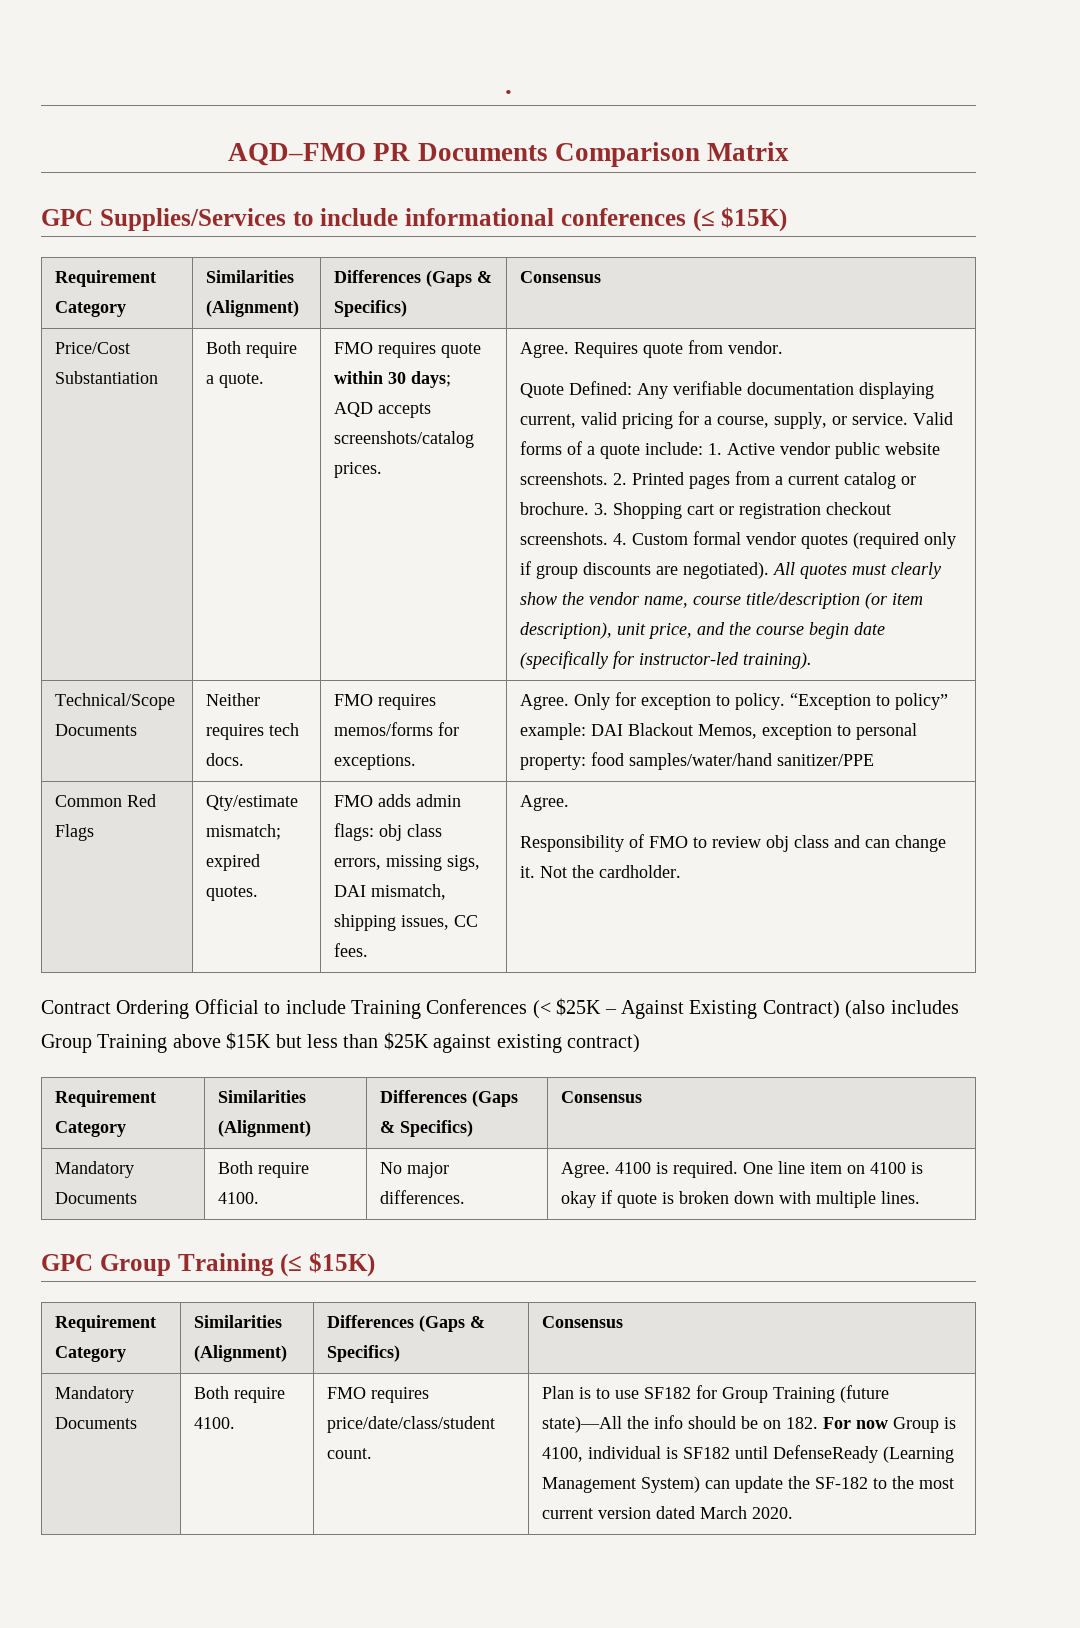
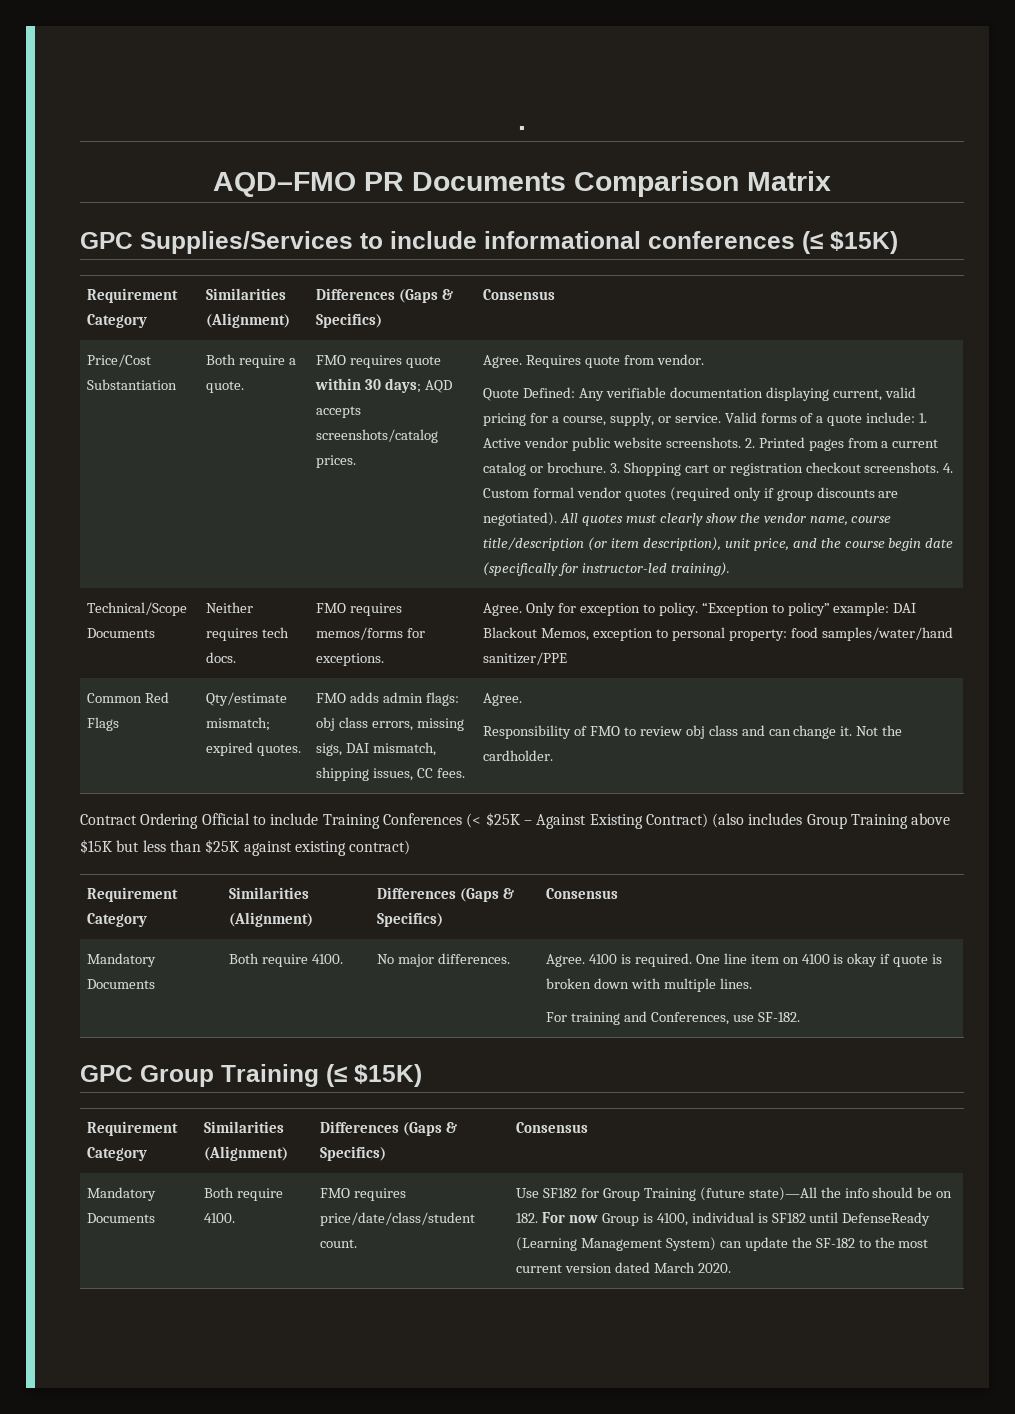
  Mandatory Documents | Both require 4100. | No major differences. | Agree. 4100 is required. One line item on 4100 is okay if quote is broken down with multiple lines.
+ For training and Conferences, use SF-182.
- Plan is to use SF182 for Group Training (future state)—All the info should be on 182. For now Group is 4100, individual is SF182 until DefenseReady (Learning Management System) can update the SF-182 to the most current version dated March 2020.
+ Use SF182 for Group Training (future state)—All the info should be on 182. For now Group is 4100, individual is SF182 until DefenseReady (Learning Management System) can update the SF-182 to the most current version dated March 2020.

